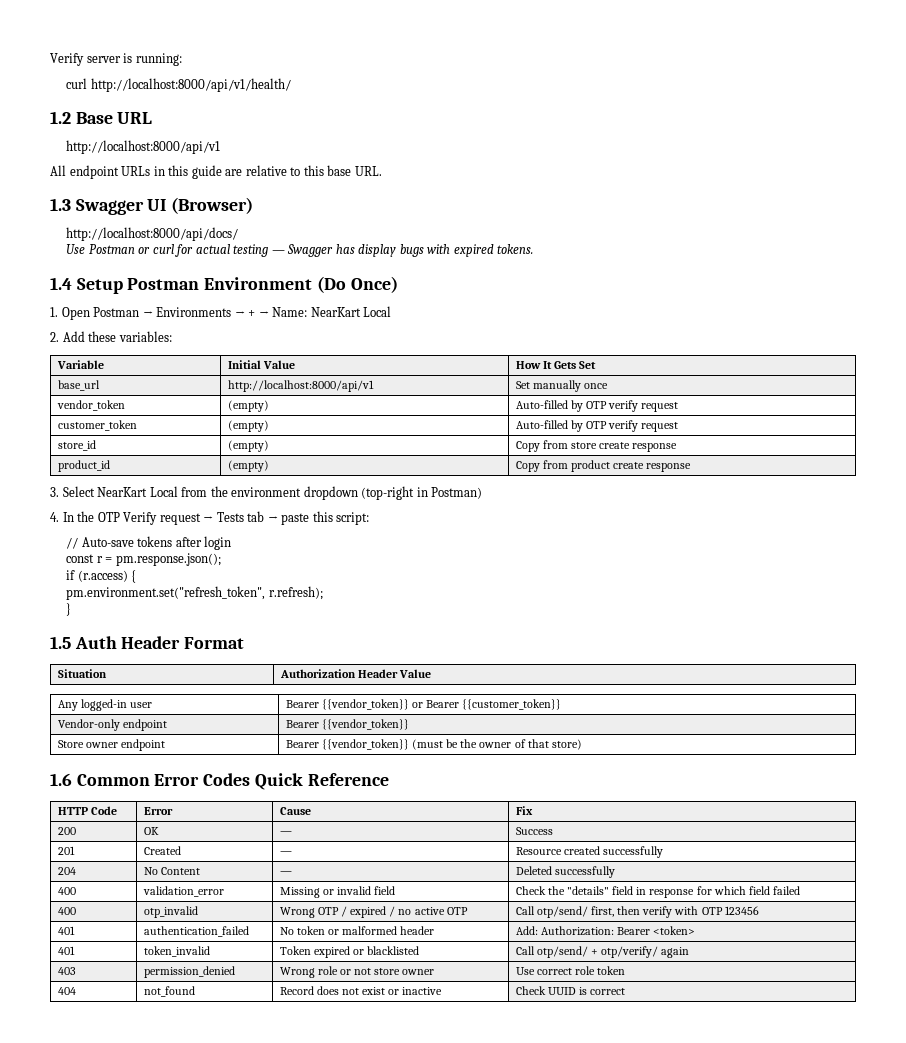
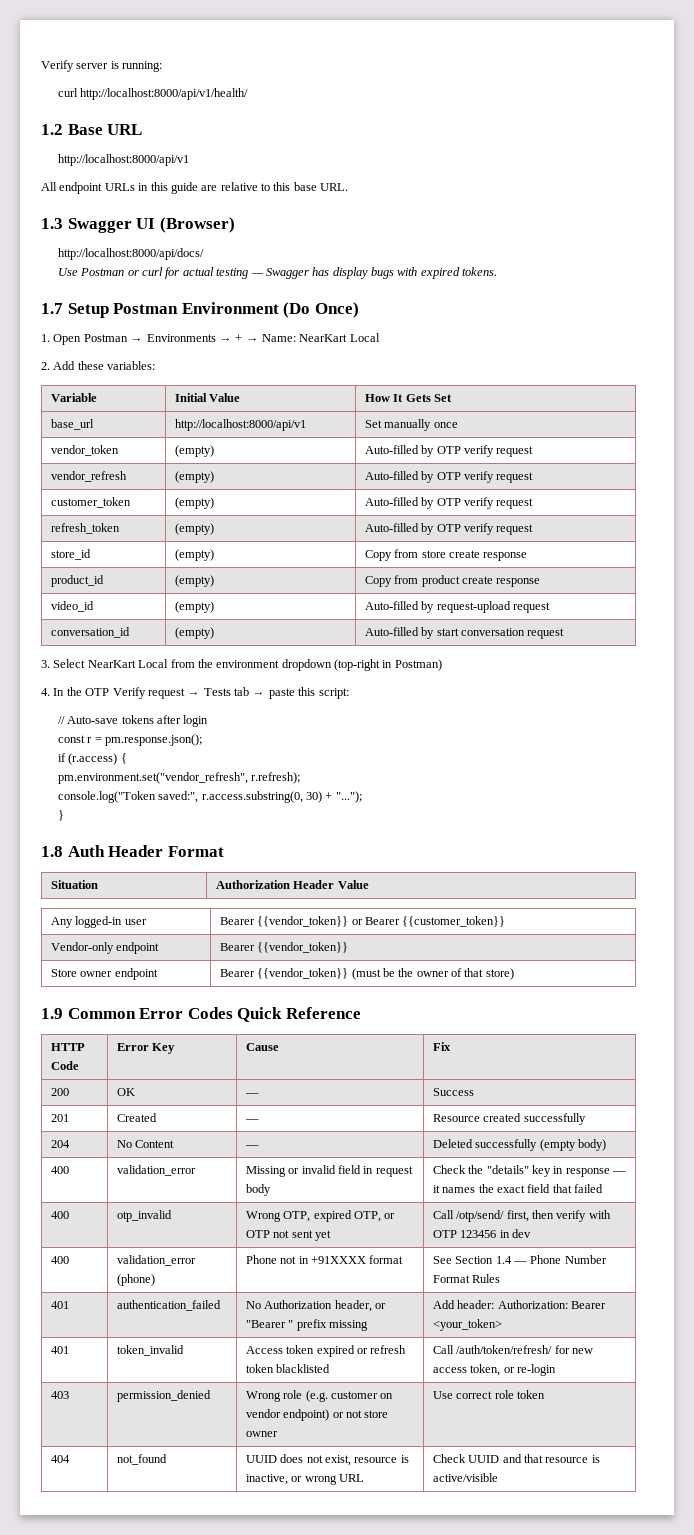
- 1.4 Setup Postman Environment (Do Once)
+ 1.7 Setup Postman Environment (Do Once)
+ vendor_refresh | (empty) | Auto-filled by OTP verify request
+ refresh_token | (empty) | Auto-filled by OTP verify request
+ video_id | (empty) | Auto-filled by request-upload request
+ conversation_id | (empty) | Auto-filled by start conversation request
- pm.environment.set("refresh_token", r.refresh);
+ pm.environment.set("vendor_refresh", r.refresh);
+ console.log("Token saved:", r.access.substring(0, 30) + "...");
- 1.5 Auth Header Format
+ 1.8 Auth Header Format
- 1.6 Common Error Codes Quick Reference
+ 1.9 Common Error Codes Quick Reference
- HTTP Code | Error | Cause | Fix
+ HTTP Code | Error Key | Cause | Fix
- 204 | No Content | — | Deleted successfully
+ 204 | No Content | — | Deleted successfully (empty body)
- 400 | validation_error | Missing or invalid field | Check the "details" field in response for which field failed
- 400 | otp_invalid | Wrong OTP / expired / no active OTP | Call otp/send/ first, then verify with OTP 123456
- 401 | authentication_failed | No token or malformed header | Add: Authorization: Bearer <token>
+ 400 | validation_error | Missing or invalid field in request body | Check the "details" key in response — it names the exact field that failed
+ 400 | otp_invalid | Wrong OTP, expired OTP, or OTP not sent yet | Call /otp/send/ first, then verify with OTP 123456 in dev
+ 400 | validation_error (phone) | Phone not in +91XXXX format | See Section 1.4 — Phone Number Format Rules
+ 401 | authentication_failed | No Authorization header, or "Bearer " prefix missing | Add header: Authorization: Bearer <your_token>
- 401 | token_invalid | Token expired or blacklisted | Call otp/send/ + otp/verify/ again
+ 401 | token_invalid | Access token expired or refresh token blacklisted | Call /auth/token/refresh/ for new access token, or re-login
- 403 | permission_denied | Wrong role or not store owner | Use correct role token
+ 403 | permission_denied | Wrong role (e.g. customer on vendor endpoint) or not store owner | Use correct role token
- 404 | not_found | Record does not exist or inactive | Check UUID is correct
+ 404 | not_found | UUID does not exist, resource is inactive, or wrong URL | Check UUID and that resource is active/visible

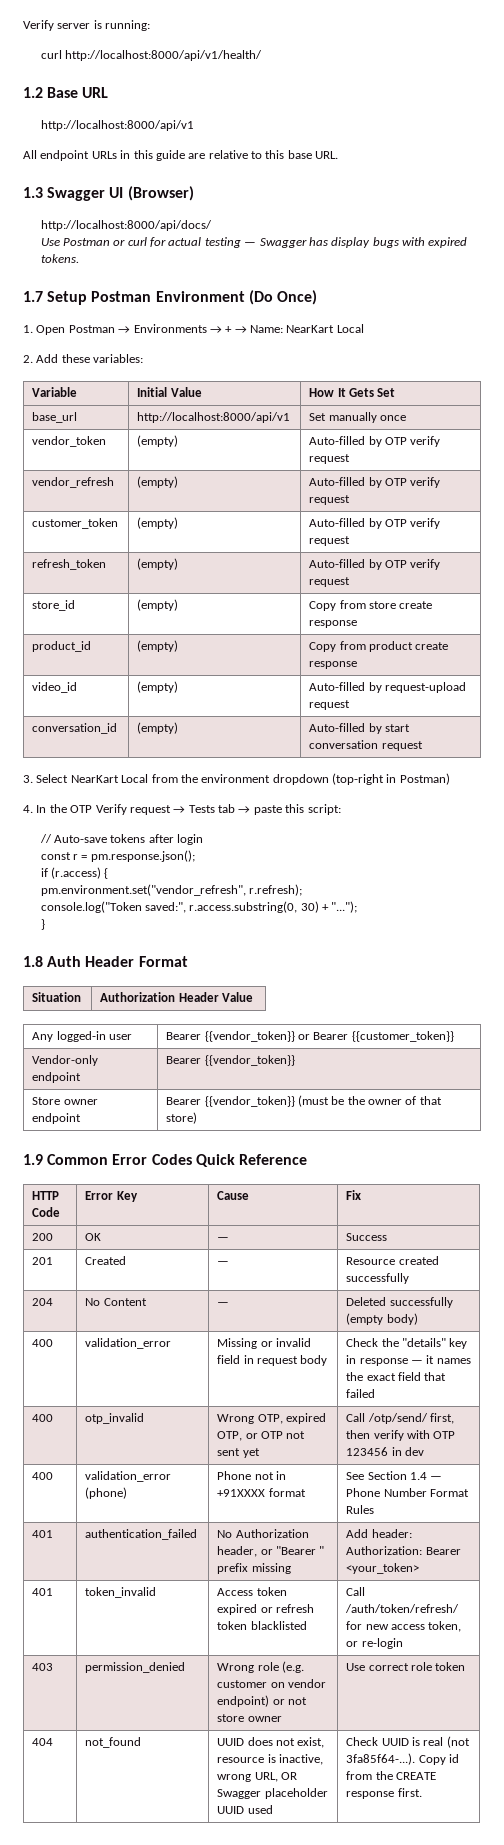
- 404 | not_found | UUID does not exist, resource is inactive, or wrong URL | Check UUID and that resource is active/visible
+ 404 | not_found | UUID does not exist, resource is inactive, wrong URL, OR Swagger placeholder UUID used | Check UUID is real (not 3fa85f64-...). Copy id from the CREATE response first.

